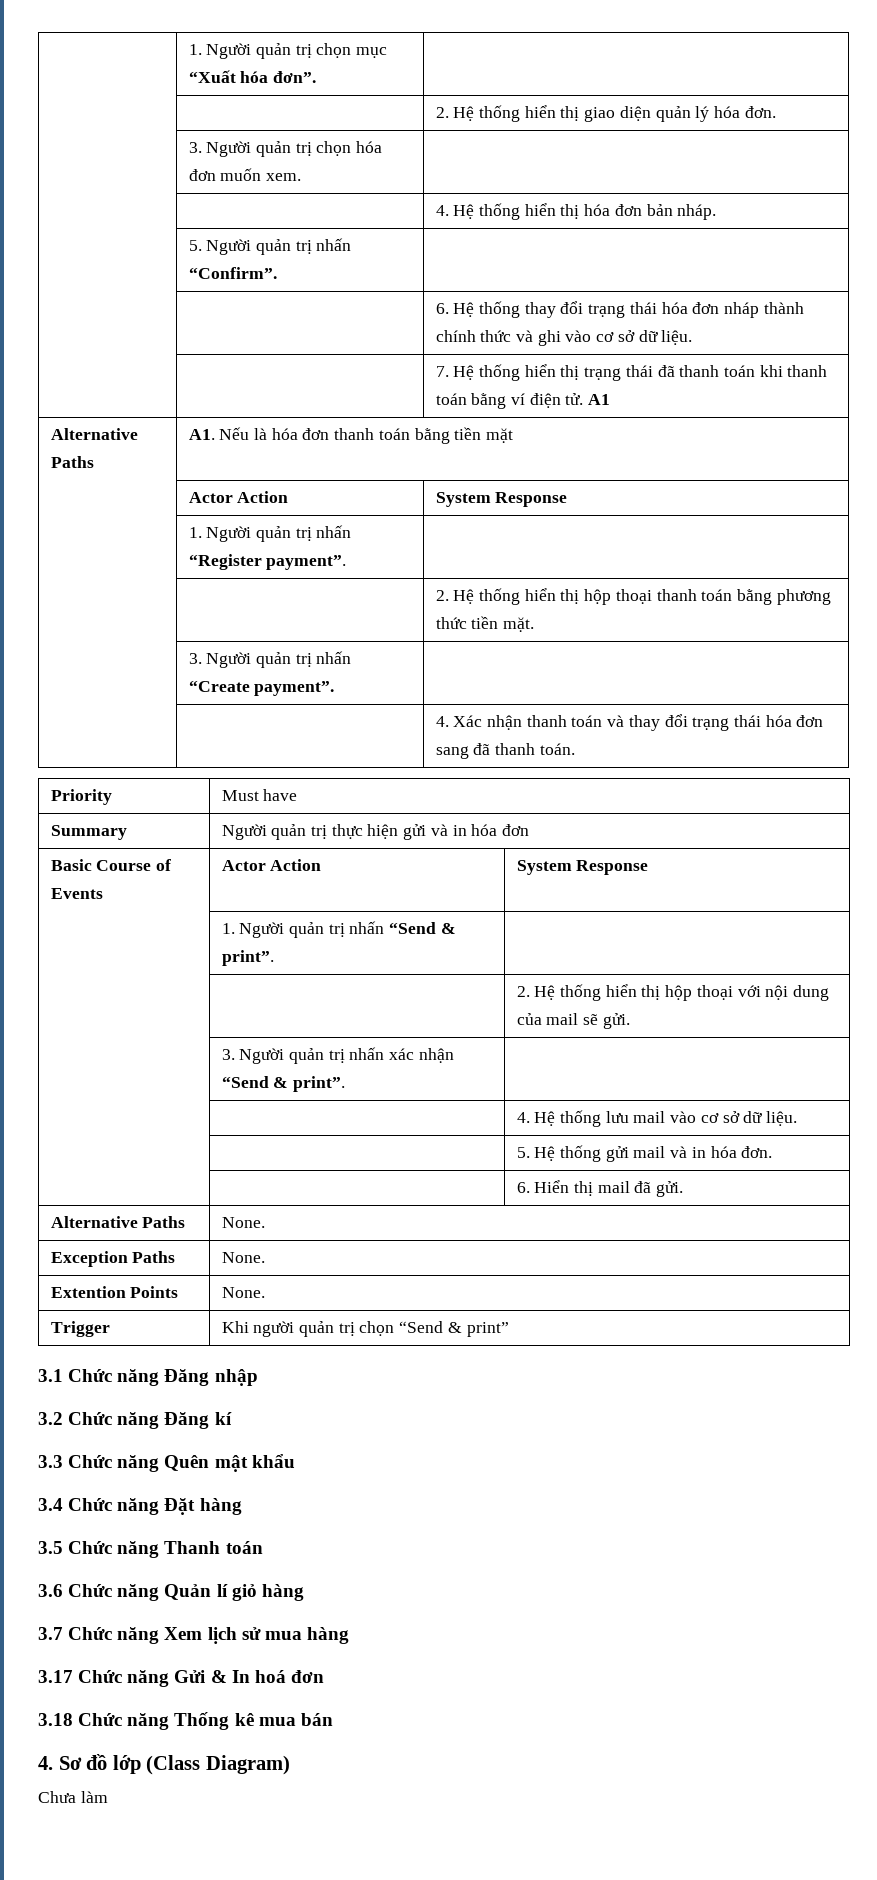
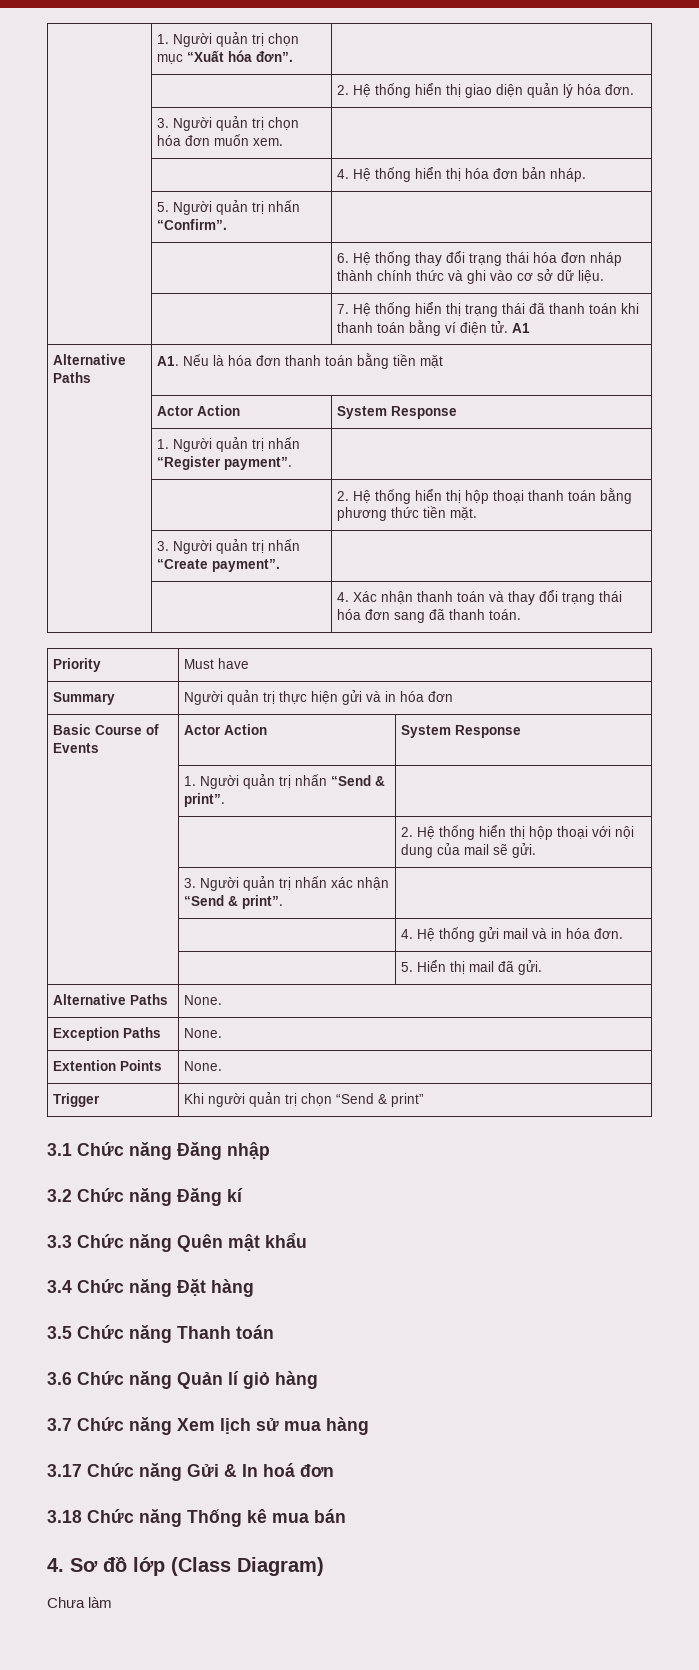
- | | 4. Hệ thống lưu mail vào cơ sở dữ liệu.
- | | 5. Hệ thống gửi mail và in hóa đơn.
+ | | 4. Hệ thống gửi mail và in hóa đơn.
- | | 6. Hiển thị mail đã gửi.
+ | | 5. Hiển thị mail đã gửi.

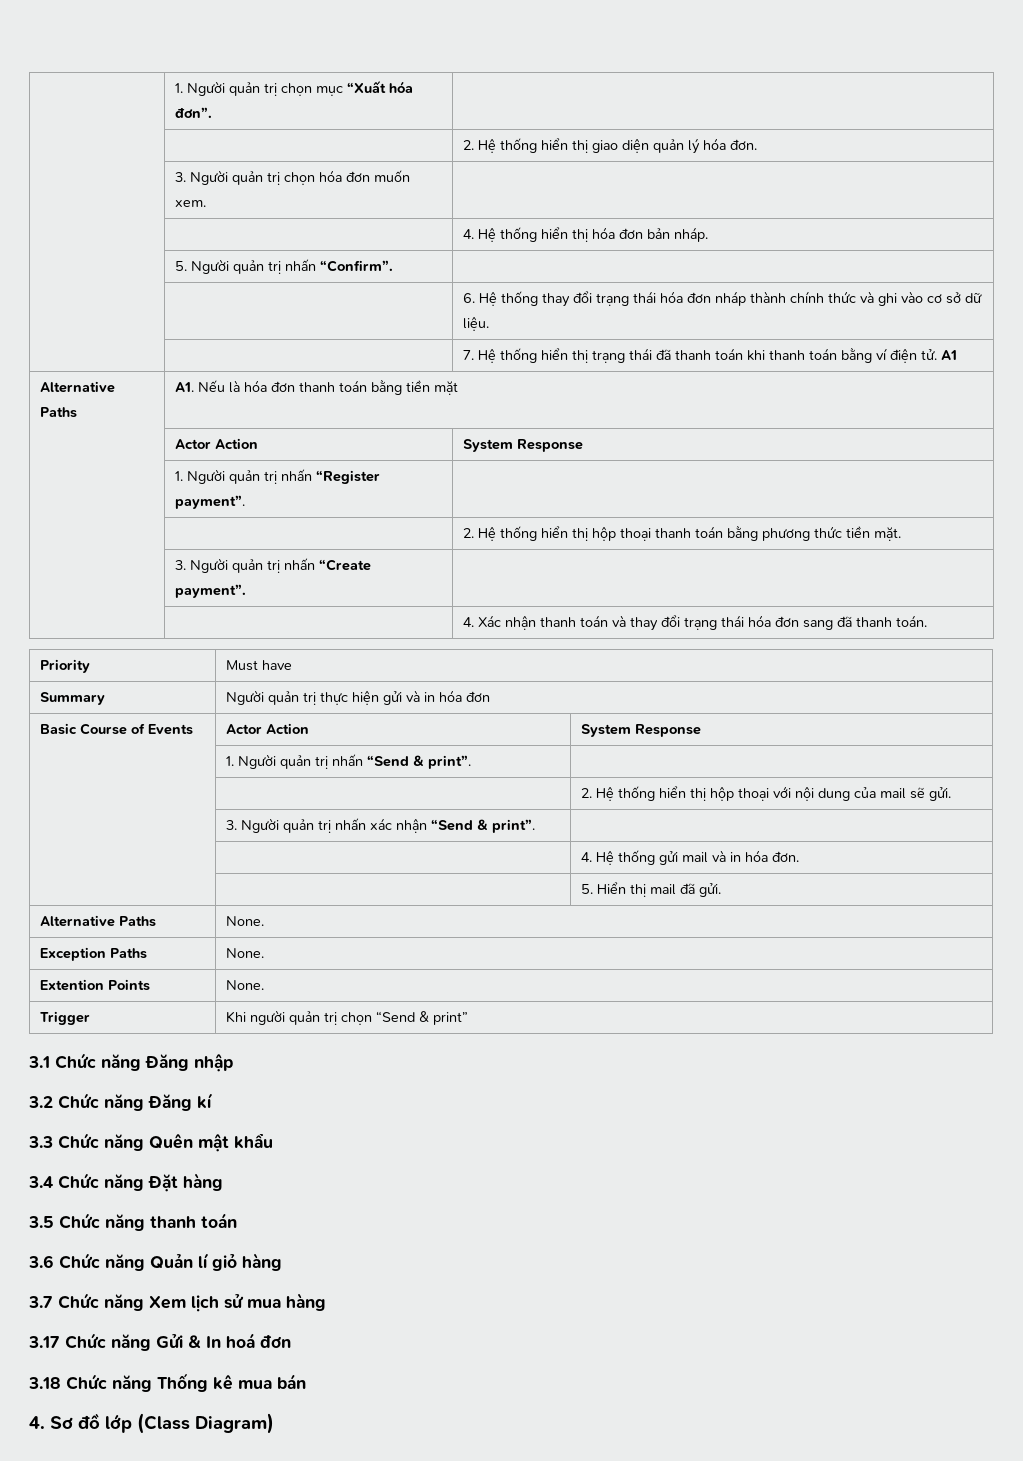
- 3.5 Chức năng Thanh toán
+ 3.5 Chức năng thanh toán
- Chưa làm

